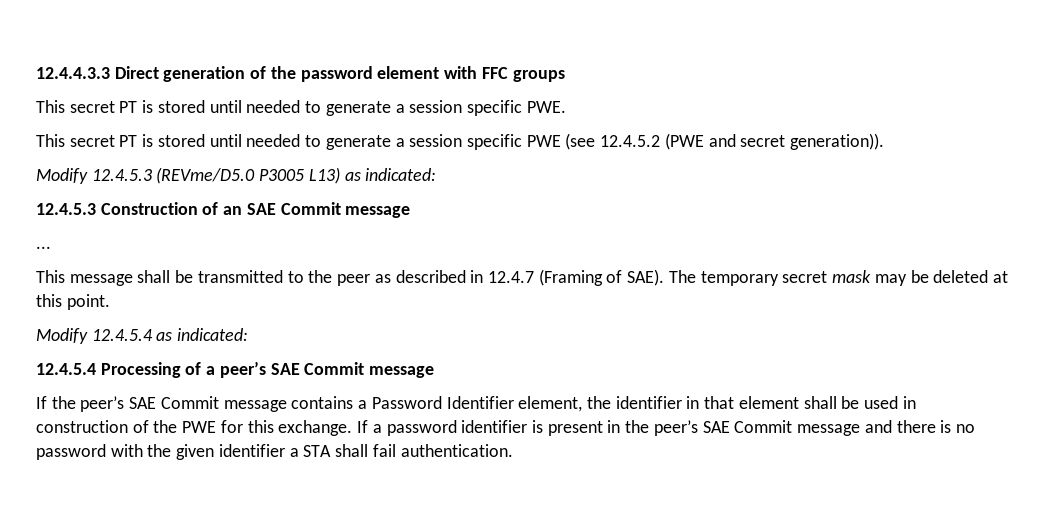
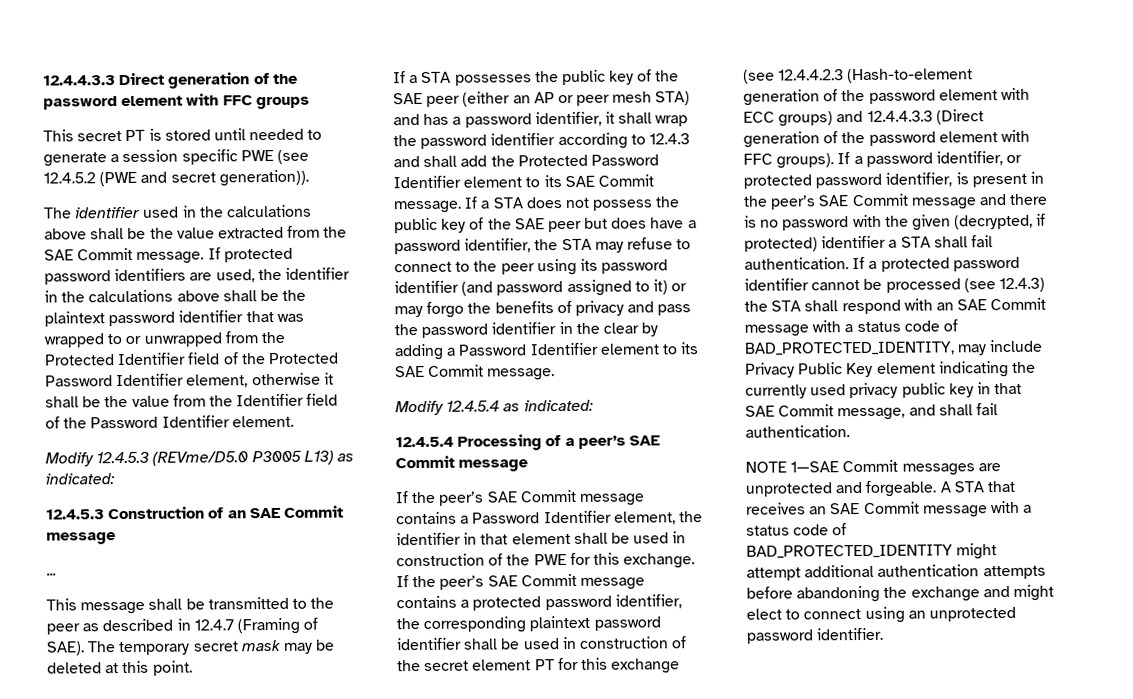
- This secret PT is stored until needed to generate a session specific PWE.
+ The identifier used in the calculations above shall be the value extracted from the SAE Commit message. If protected password identifiers are used, the identifier in the calculations above shall be the plaintext password identifier that was wrapped to or unwrapped from the Protected Identifier field of the Protected Password Identifier element, otherwise it shall be the value from the Identifier field of the Password Identifier element.
+ If a STA possesses the public key of the SAE peer (either an AP or peer mesh STA) and has a password identifier, it shall wrap the password identifier according to 12.4.3 and shall add the Protected Password Identifier element to its SAE Commit message. If a STA does not possess the public key of the SAE peer but does have a password identifier, the STA may refuse to connect to the peer using its password identifier (and password assigned to it) or may forgo the benefits of privacy and pass the password identifier in the clear by adding a Password Identifier element to its SAE Commit message.
- If a password identifier is present in the peer’s SAE Commit message and there is no password with the given identifier a STA shall fail authentication.
+ If the peer’s SAE Commit message contains a protected password identifier, the corresponding plaintext password identifier shall be used in construction of the secret element PT for this exchange (see 12.4.4.2.3 (Hash-to-element generation of the password element with ECC groups) and 12.4.4.3.3 (Direct generation of the password element with FFC groups). If a password identifier, or protected password identifier, is present in the peer’s SAE Commit message and there is no password with the given (decrypted, if protected) identifier a STA shall fail authentication.
+ If a protected password identifier cannot be processed (see 12.4.3) the STA shall respond with an SAE Commit message with a status code of BAD_PROTECTED_IDENTITY, may include Privacy Public Key element indicating the currently used privacy public key in that SAE Commit message, and shall fail authentication.
+ NOTE 1—SAE Commit messages are unprotected and forgeable. A STA that receives an SAE Commit message with a status code of BAD_PROTECTED_IDENTITY might attempt additional authentication attempts before abandoning the exchange and might elect to connect using an unprotected password identifier.

